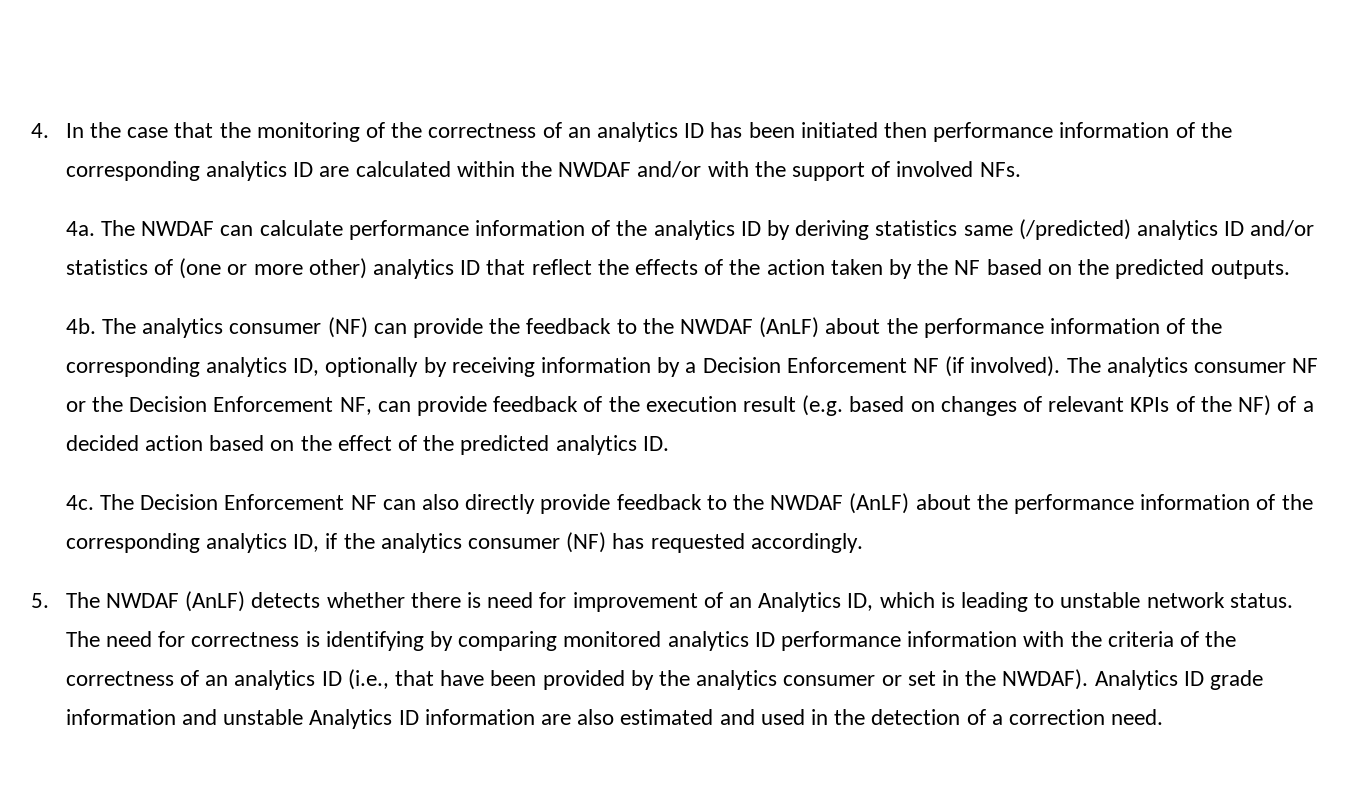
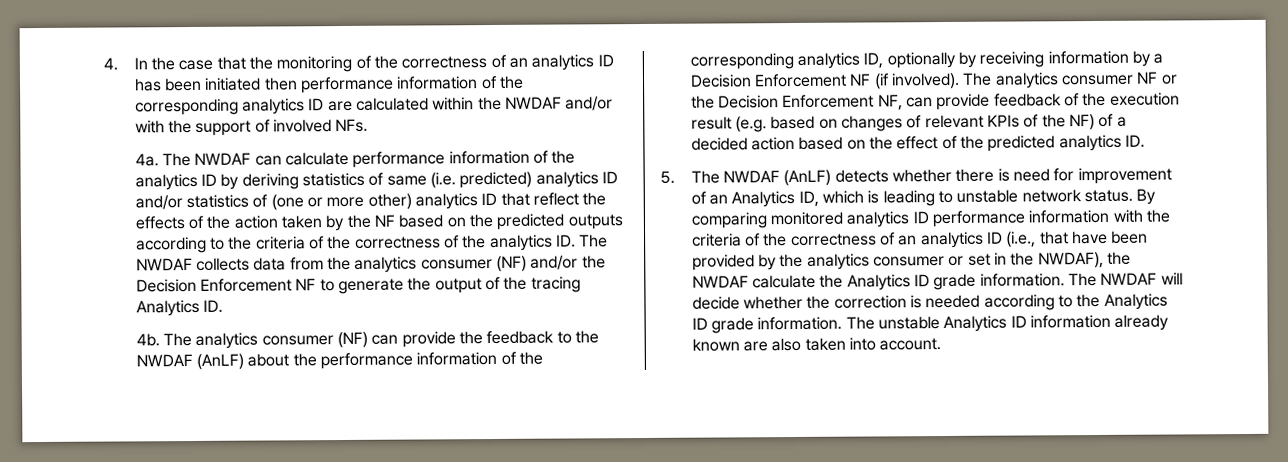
- The NWDAF can calculate performance information of the analytics ID by deriving statistics same (/predicted) analytics ID and/or statistics of (one or more other) analytics ID that reflect the effects of the action taken by the NF based on the predicted outputs.
+ The NWDAF can calculate performance information of the analytics ID by deriving statistics of same (i.e. predicted) analytics ID and/or statistics of (one or more other) analytics ID that reflect the effects of the action taken by the NF based on the predicted outputs according to the criteria of the correctness of the analytics ID. The NWDAF collects data from the analytics consumer (NF) and/or the Decision Enforcement NF to generate the output of the tracing Analytics ID.
- 4c. The Decision Enforcement NF can also directly provide feedback to the NWDAF (AnLF) about the performance information of the corresponding analytics ID, if the analytics consumer (NF) has requested accordingly.
- The need for correctness is identifying by comparing monitored analytics ID performance information with the criteria of the correctness of an analytics ID (i.e., that have been provided by the analytics consumer or set in the NWDAF). Analytics ID grade information and unstable Analytics ID information are also estimated and used in the detection of a correction need.
+ By comparing monitored analytics ID performance information with the criteria of the correctness of an analytics ID (i.e., that have been provided by the analytics consumer or set in the NWDAF), the NWDAF calculate the Analytics ID grade information. The NWDAF will decide whether the correction is needed according to the Analytics ID grade information. The unstable Analytics ID information already known are also taken into account.

